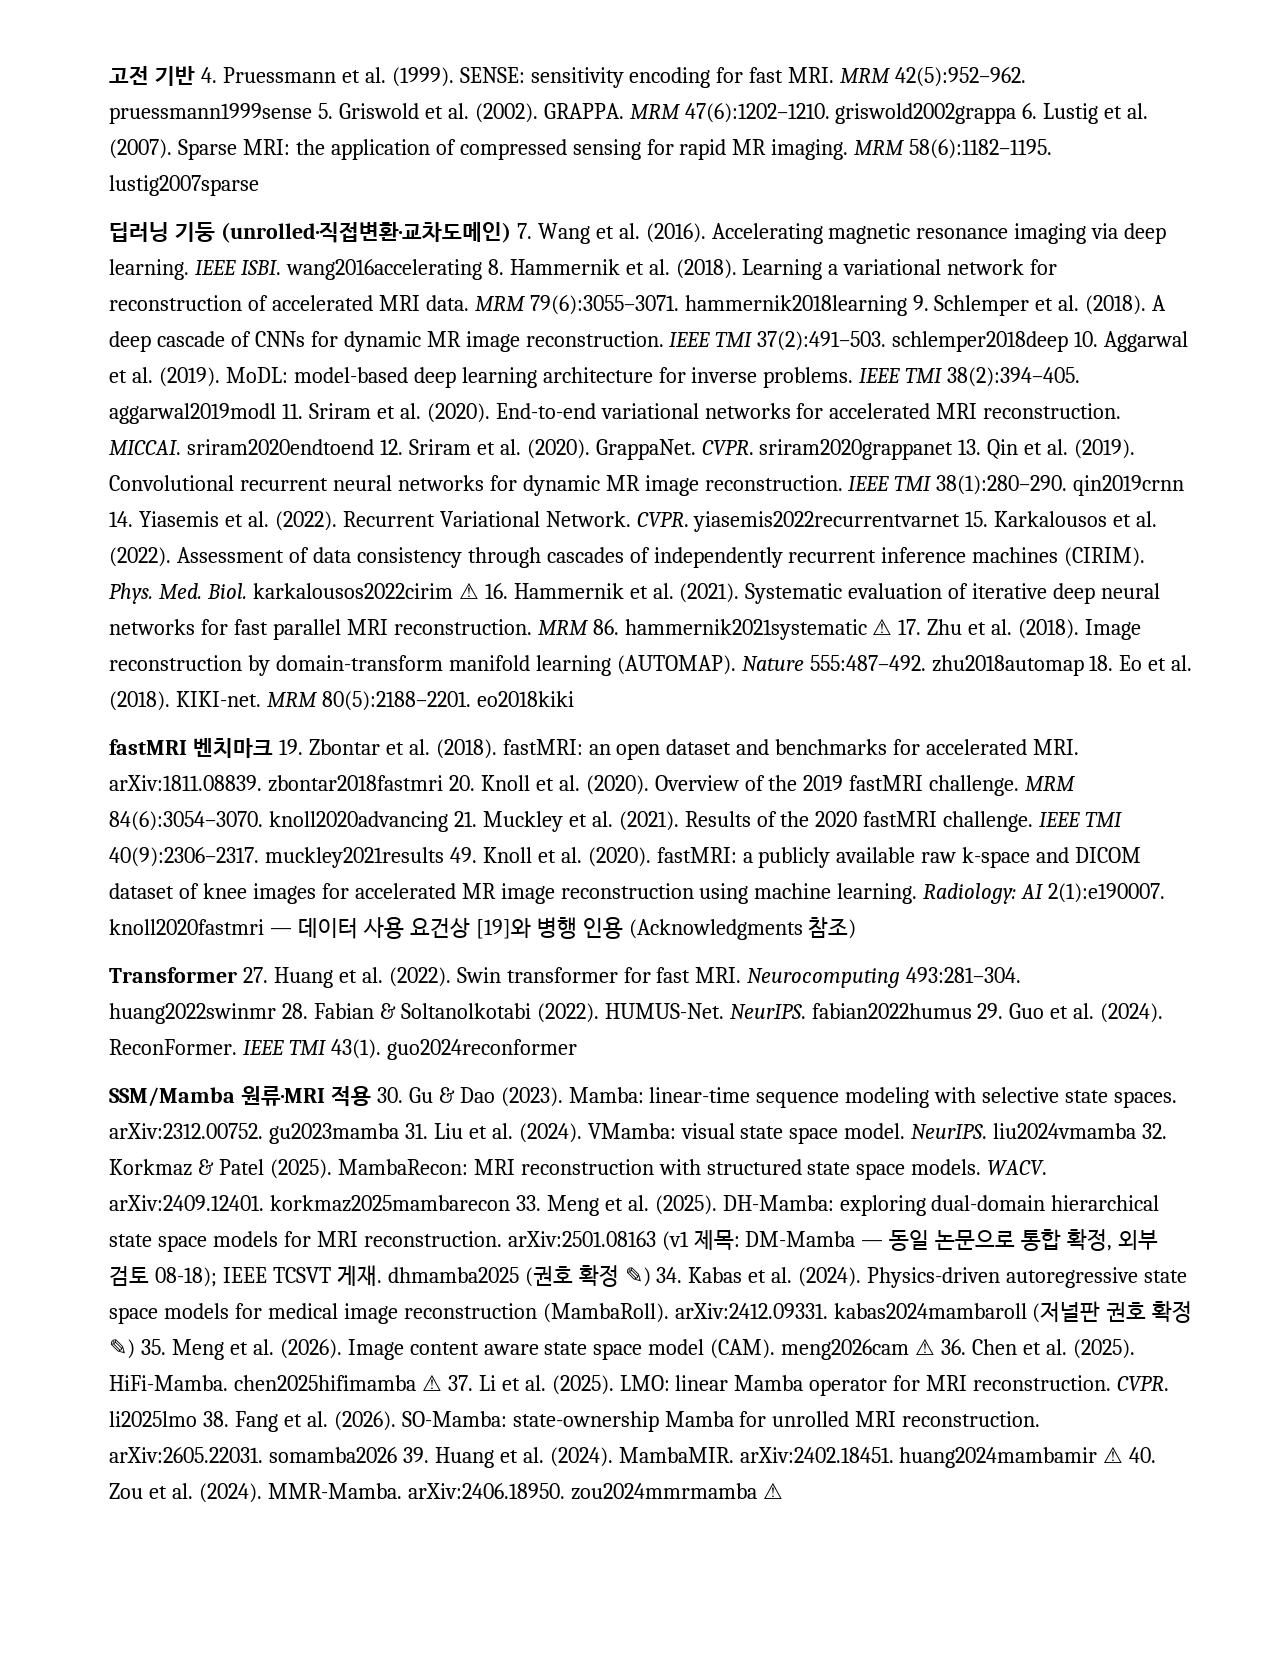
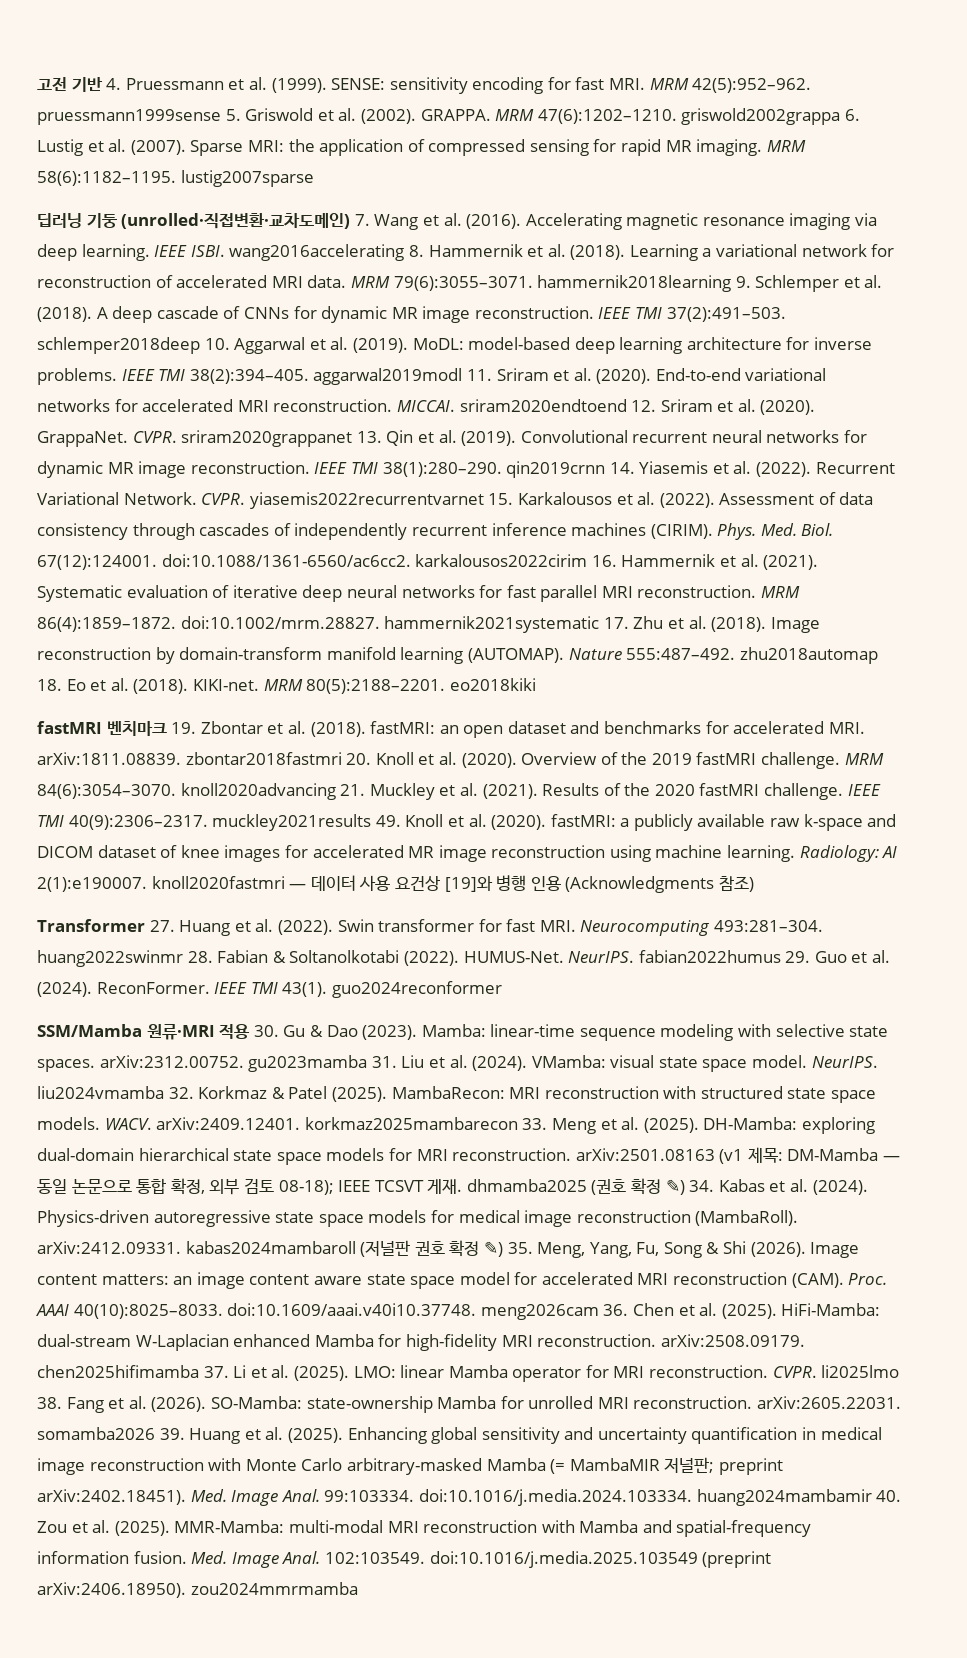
- Med. Biol. karkalousos2022cirim ⚠ 16. Hammernik et al. (2021).
+ Med. Biol. 67(12):124001. doi:10.1088/1361-6560/ac6cc2. karkalousos2022cirim 16. Hammernik et al. (2021).
- MRM 86. hammernik2021systematic ⚠ 17. Zhu et al. (2018).
+ MRM 86(4):1859–1872. doi:10.1002/mrm.28827. hammernik2021systematic 17. Zhu et al. (2018).
- Physics-driven autoregressive state space models for medical image reconstruction (MambaRoll). arXiv:2412.09331. kabas2024mambaroll (저널판 권호 확정 ✎) 35. Meng et al. (2026). Image content aware state space model (CAM). meng2026cam ⚠ 36. Chen et al. (2025).
+ Physics-driven autoregressive state space models for medical image reconstruction (MambaRoll). arXiv:2412.09331. kabas2024mambaroll (저널판 권호 확정 ✎) 35. Meng, Yang, Fu, Song & Shi (2026). Image content matters: an image content aware state space model for accelerated MRI reconstruction (CAM). Proc. AAAI 40(10):8025–8033. doi:10.1609/aaai.v40i10.37748. meng2026cam 36. Chen et al. (2025).
- HiFi-Mamba. chen2025hifimamba ⚠ 37. Li et al. (2025).
+ HiFi-Mamba: dual-stream W-Laplacian enhanced Mamba for high-fidelity MRI reconstruction. arXiv:2508.09179. chen2025hifimamba 37. Li et al. (2025).
- SO-Mamba: state-ownership Mamba for unrolled MRI reconstruction. arXiv:2605.22031. somamba2026 39. Huang et al. (2024). MambaMIR. arXiv:2402.18451. huang2024mambamir ⚠ 40. Zou et al. (2024). MMR-Mamba. arXiv:2406.18950. zou2024mmrmamba ⚠
+ SO-Mamba: state-ownership Mamba for unrolled MRI reconstruction. arXiv:2605.22031. somamba2026 39. Huang et al. (2025). Enhancing global sensitivity and uncertainty quantification in medical image reconstruction with Monte Carlo arbitrary-masked Mamba (= MambaMIR 저널판; preprint arXiv:2402.18451). Med. Image Anal. 99:103334. doi:10.1016/j.media.2024.103334. huang2024mambamir 40. Zou et al. (2025). MMR-Mamba: multi-modal MRI reconstruction with Mamba and spatial-frequency information fusion. Med. Image Anal. 102:103549. doi:10.1016/j.media.2025.103549 (preprint arXiv:2406.18950). zou2024mmrmamba

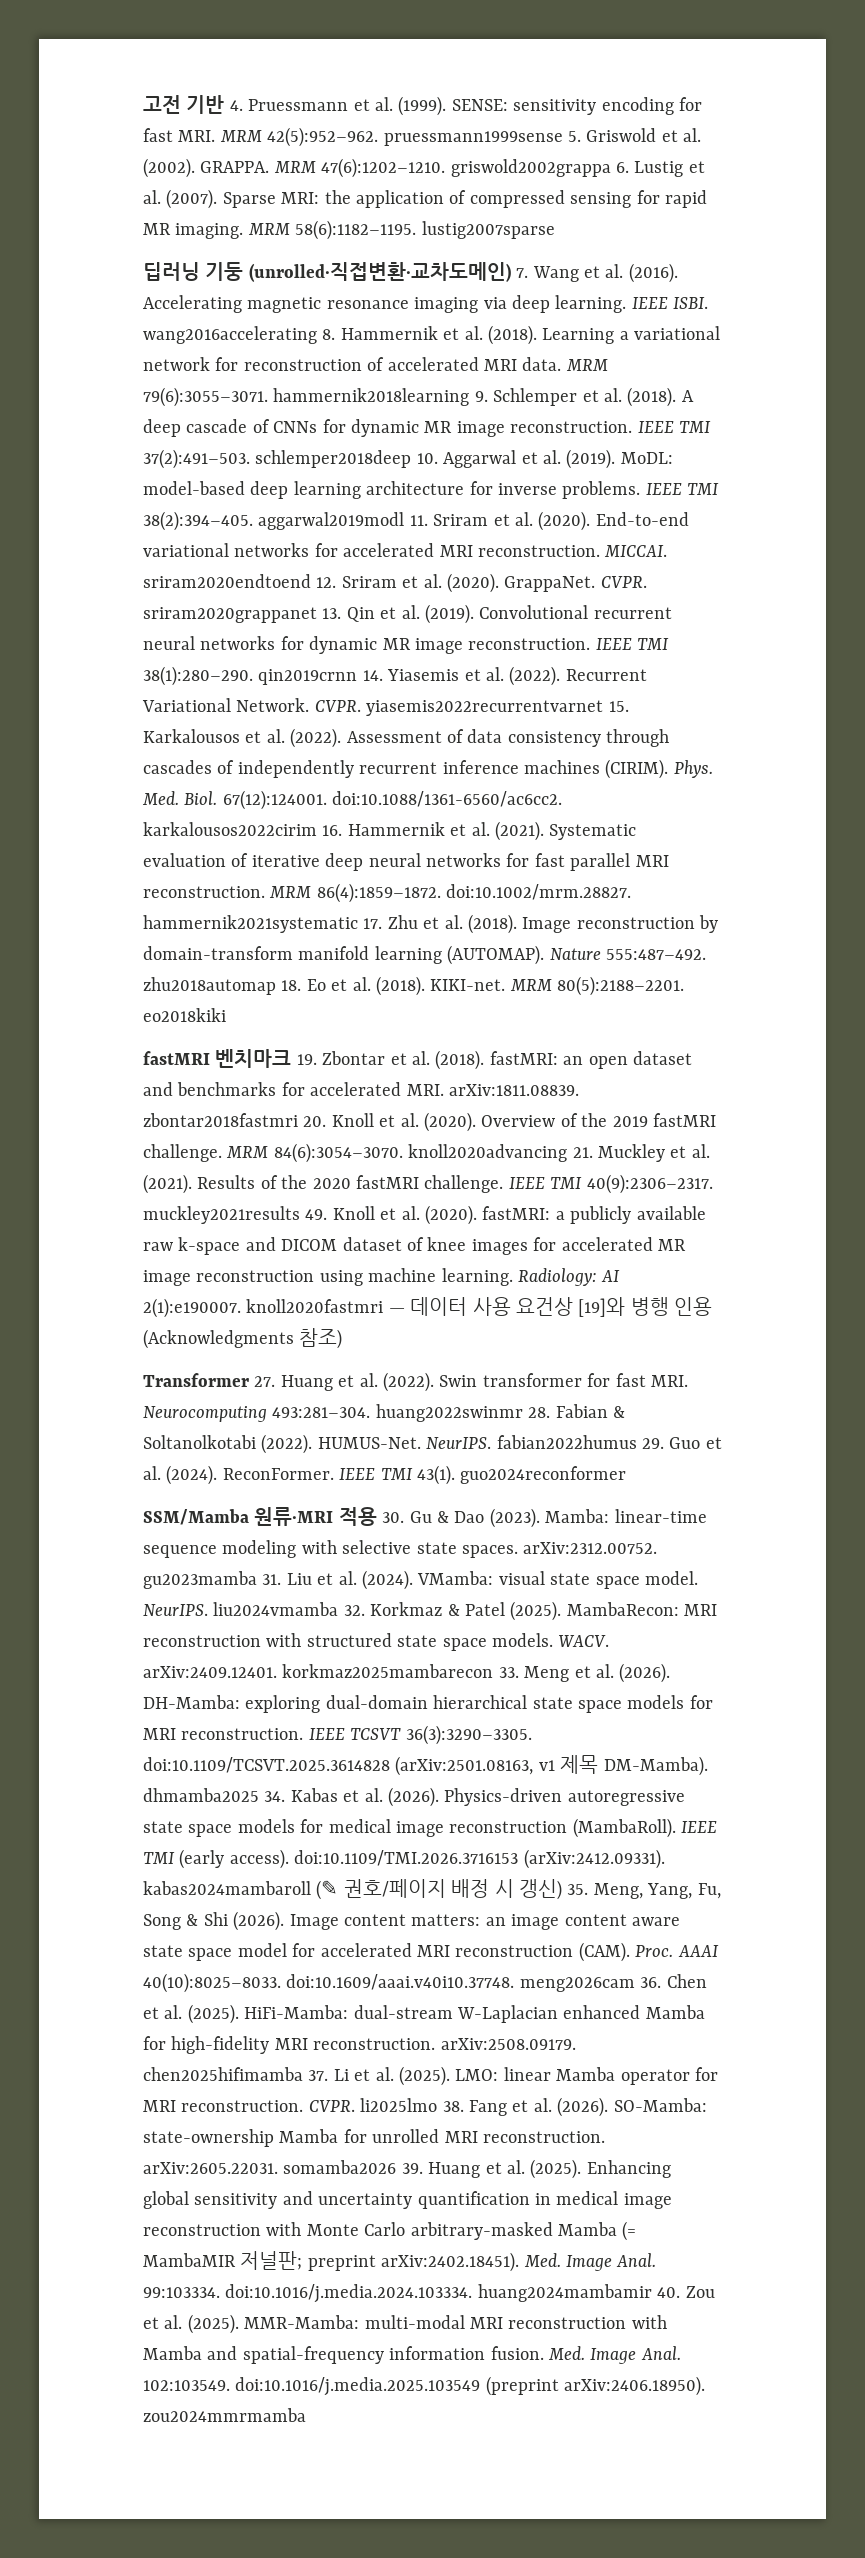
- WACV. arXiv:2409.12401. korkmaz2025mambarecon 33. Meng et al. (2025).
+ WACV. arXiv:2409.12401. korkmaz2025mambarecon 33. Meng et al. (2026).
- DH-Mamba: exploring dual-domain hierarchical state space models for MRI reconstruction. arXiv:2501.08163 (v1 제목: DM-Mamba — 동일 논문으로 통합 확정, 외부 검토 08-18); IEEE TCSVT 게재. dhmamba2025 (권호 확정 ✎) 34. Kabas et al. (2024).
+ DH-Mamba: exploring dual-domain hierarchical state space models for MRI reconstruction. IEEE TCSVT 36(3):3290–3305. doi:10.1109/TCSVT.2025.3614828 (arXiv:2501.08163, v1 제목 DM-Mamba). dhmamba2025 34. Kabas et al. (2026).
- Physics-driven autoregressive state space models for medical image reconstruction (MambaRoll). arXiv:2412.09331. kabas2024mambaroll (저널판 권호 확정 ✎) 35. Meng, Yang, Fu, Song & Shi (2026).
+ Physics-driven autoregressive state space models for medical image reconstruction (MambaRoll). IEEE TMI (early access). doi:10.1109/TMI.2026.3716153 (arXiv:2412.09331). kabas2024mambaroll (✎ 권호/페이지 배정 시 갱신) 35. Meng, Yang, Fu, Song & Shi (2026).

